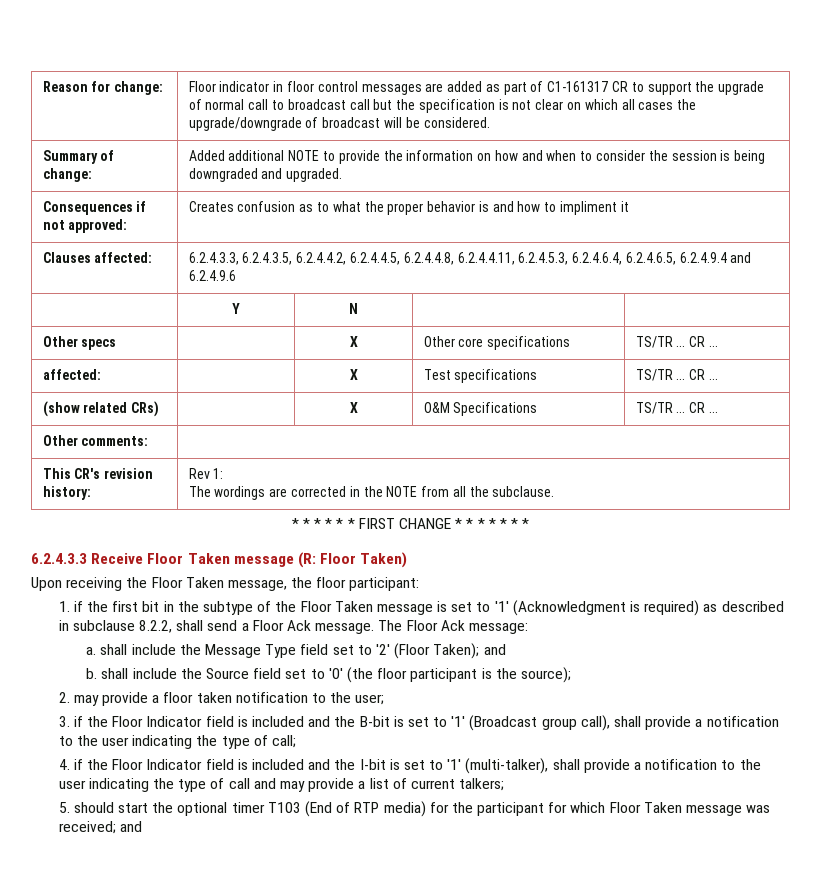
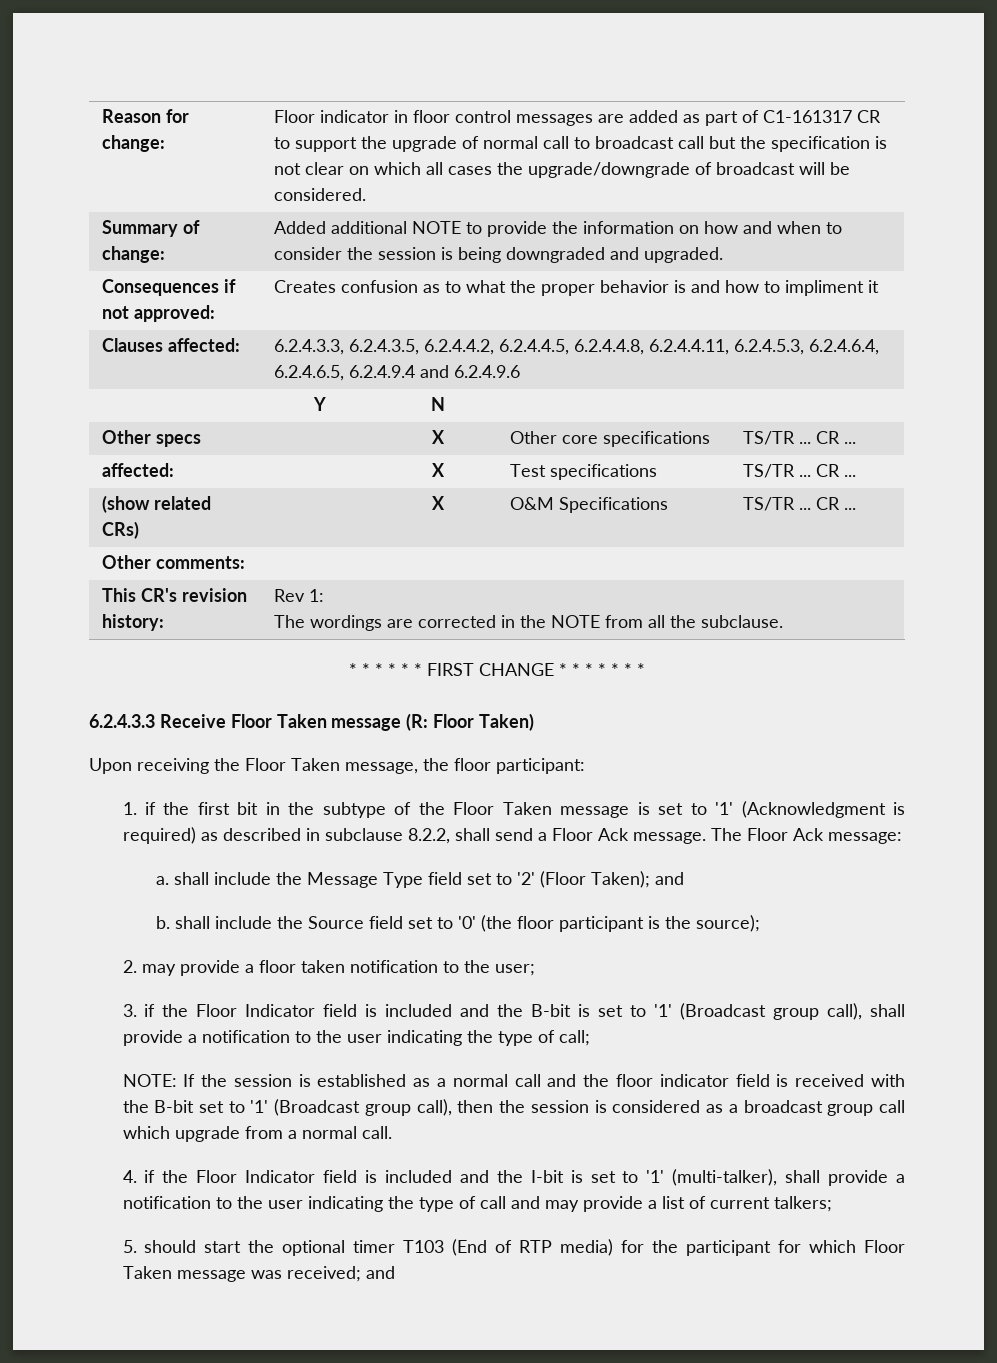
+ NOTE: If the session is established as a normal call and the floor indicator field is received with the B-bit set to '1' (Broadcast group call), then the session is considered as a broadcast group call which upgrade from a normal call.

